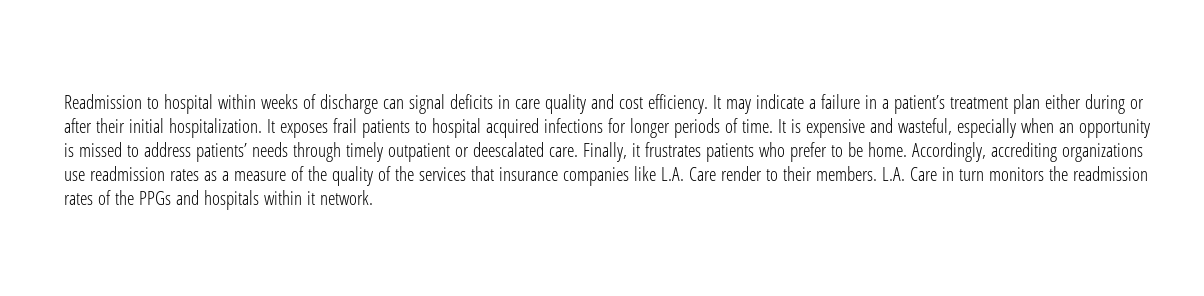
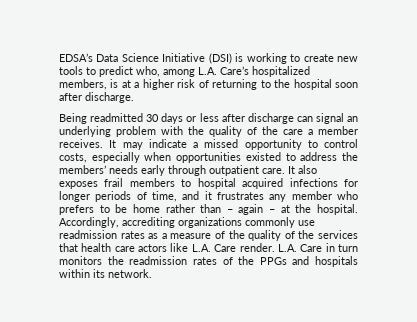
- Readmission to hospital within weeks of discharge can signal deficits in care quality and cost efficiency. It may indicate a failure in a patient’s treatment plan either during or after their initial hospitalization. It exposes frail patients to hospital acquired infections for longer periods of time. It is expensive and wasteful, especially when an opportunity is missed to address patients’ needs through timely outpatient or deescalated care. Finally, it frustrates patients who prefer to be home.
+ EDSA’s Data Science Initiative (DSI) is working to create new tools to predict who, among L.A. Care’s hospitalized members, is at a higher risk of returning to the hospital soon after discharge.
+ Being readmitted 30 days or less after discharge can signal an underlying problem with the quality of the care a member receives. It may indicate a missed opportunity to control costs, especially when opportunities existed to address the members’ needs early through outpatient care. It also exposes frail members to hospital acquired infections for longer periods of time, and it frustrates any member who prefers to be home rather than – again – at the hospital.
- Accordingly, accrediting organizations use readmission rates as a measure of the quality of the services that insurance companies like L.A. Care render to their members.
+ Accordingly, accrediting organizations commonly use readmission rates as a measure of the quality of the services that health care actors like L.A. Care render.
- L.A. Care in turn monitors the readmission rates of the PPGs and hospitals within it network.
+ L.A. Care in turn monitors the readmission rates of the PPGs and hospitals within its network.

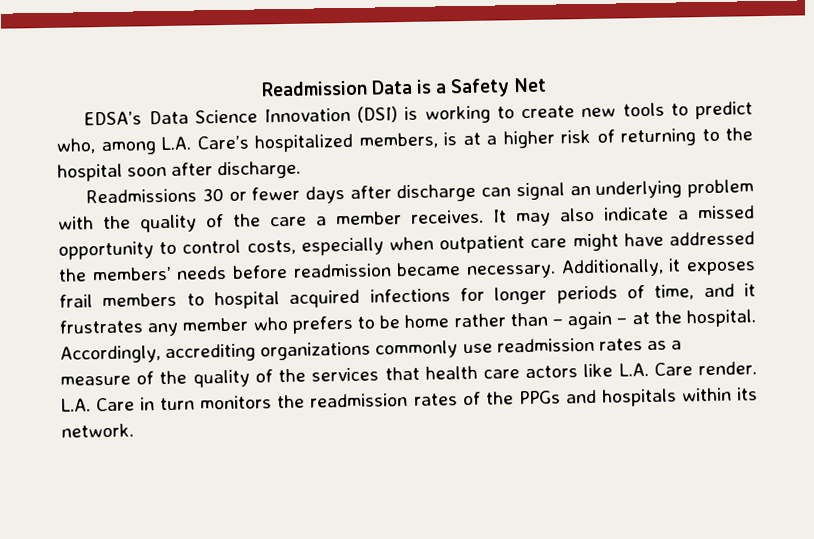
+ Readmission Data is a Safety Net
- EDSA’s Data Science Initiative (DSI) is working to create new tools to predict who, among L.A. Care’s hospitalized members, is at a higher risk of returning to the hospital soon after discharge.
+ EDSA’s Data Science Innovation (DSI) is working to create new tools to predict who, among L.A. Care’s hospitalized members, is at a higher risk of returning to the hospital soon after discharge.
- Being readmitted 30 days or less after discharge can signal an underlying problem with the quality of the care a member receives.
+ Readmissions 30 or fewer days after discharge can signal an underlying problem with the quality of the care a member receives.
- It may indicate a missed opportunity to control costs, especially when opportunities existed to address the members’ needs early through outpatient care. It also exposes frail members to hospital acquired infections for longer periods of time, and it frustrates any member who prefers to be home rather than – again – at the hospital.
+ It may also indicate a missed opportunity to control costs, especially when outpatient care might have addressed the members’ needs before readmission became necessary. Additionally, it exposes frail members to hospital acquired infections for longer periods of time, and it frustrates any member who prefers to be home rather than – again – at the hospital.

